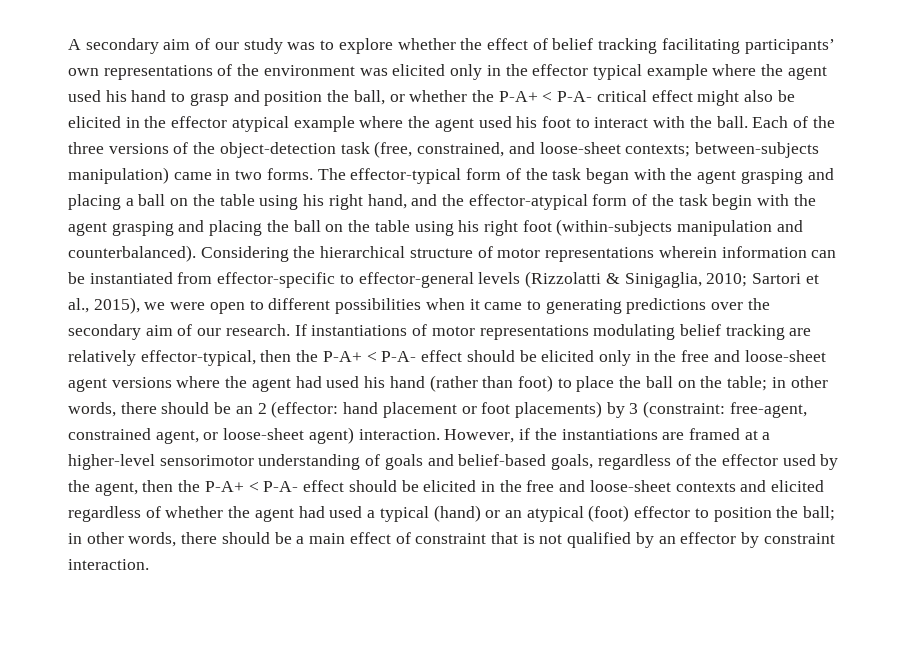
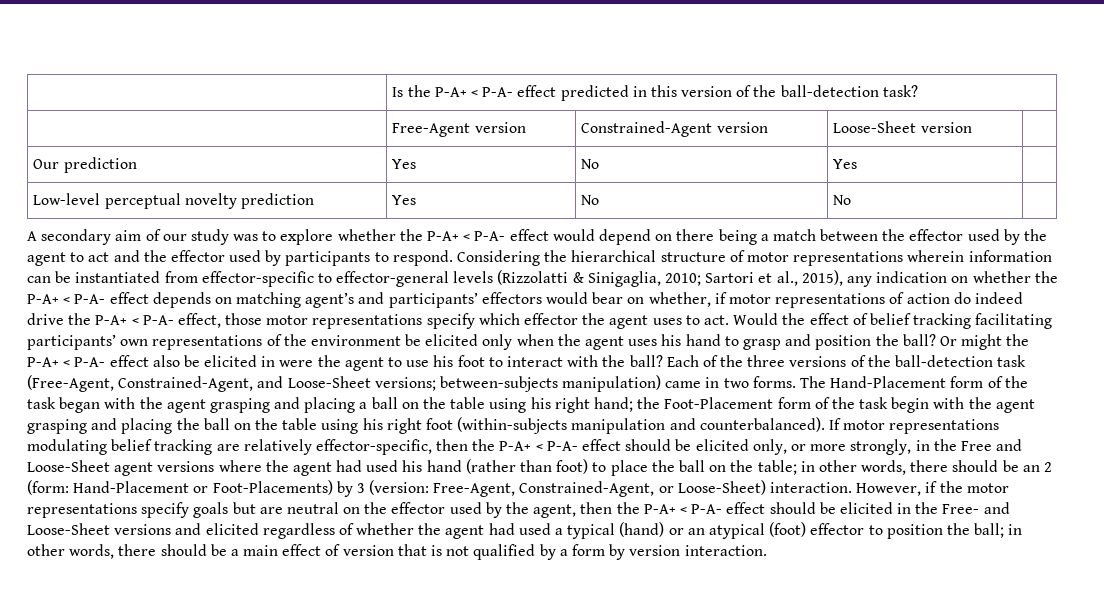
+ | Is the P-A+ < P-A- effect predicted in this version of the ball-detection task?
+ | Free-Agent version | Constrained-Agent version | Loose-Sheet version |
+ Our prediction | Yes | No | Yes |
+ Low-level perceptual novelty prediction | Yes | No | No |
- A secondary aim of our study was to explore whether the effect of belief tracking facilitating participants’ own representations of the environment was elicited only in the effector typical example where the agent used his hand to grasp and position the ball, or whether the P-A+ < P-A- critical effect might also be elicited in the effector atypical example where the agent used his foot to interact with the ball. Each of the three versions of the object-detection task (free, constrained, and loose-sheet contexts; between-subjects manipulation) came in two forms. The effector-typical form of the task began with the agent grasping and placing a ball on the table using his right hand, and the effector-atypical form of the task begin with the agent grasping and placing the ball on the table using his right foot (within-subjects manipulation and counterbalanced).
+ A secondary aim of our study was to explore whether the P-A+ < P-A- effect would depend on there being a match between the effector used by the agent to act and the effector used by participants to respond.
- Sartori et al., 2015), we were open to different possibilities when it came to generating predictions over the secondary aim of our research. If instantiations of motor representations modulating belief tracking are relatively effector-typical, then the P-A+ < P-A- effect should be elicited only in the free and loose-sheet agent versions where the agent had used his hand (rather than foot) to place the ball on the table;
+ Sartori et al., 2015), any indication on whether the P-A+ < P-A- effect depends on matching agent’s and participants’ effectors would bear on whether, if motor representations of action do indeed drive the P-A+ < P-A- effect, those motor representations specify which effector the agent uses to act. Would the effect of belief tracking facilitating participants’ own representations of the environment be elicited only when the agent uses his hand to grasp and position the ball? Or might the P-A+ < P-A- effect also be elicited in were the agent to use his foot to interact with the ball? Each of the three versions of the ball-detection task (Free-Agent, Constrained-Agent, and Loose-Sheet versions; between-subjects manipulation) came in two forms. The Hand-Placement form of the task began with the agent grasping and placing a ball on the table using his right hand; the Foot-Placement form of the task begin with the agent grasping and placing the ball on the table using his right foot (within-subjects manipulation and counterbalanced). If motor representations modulating belief tracking are relatively effector-specific, then the P-A+ < P-A- effect should be elicited only, or more strongly, in the Free and Loose-Sheet agent versions where the agent had used his hand (rather than foot) to place the ball on the table;
- in other words, there should be an 2 (effector: hand placement or foot placements) by 3 (constraint: free-agent, constrained agent, or loose-sheet agent) interaction. However, if the instantiations are framed at a higher-level sensorimotor understanding of goals and belief-based goals, regardless of the effector used by the agent, then the P-A+ < P-A- effect should be elicited in the free and loose-sheet contexts and elicited regardless of whether the agent had used a typical (hand) or an atypical (foot) effector to position the ball;
+ in other words, there should be an 2 (form: Hand-Placement or Foot-Placements) by 3 (version: Free-Agent, Constrained-Agent, or Loose-Sheet) interaction. However, if the motor representations specify goals but are neutral on the effector used by the agent, then the P-A+ < P-A- effect should be elicited in the Free- and Loose-Sheet versions and elicited regardless of whether the agent had used a typical (hand) or an atypical (foot) effector to position the ball;
- in other words, there should be a main effect of constraint that is not qualified by an effector by constraint interaction.
+ in other words, there should be a main effect of version that is not qualified by a form by version interaction.

